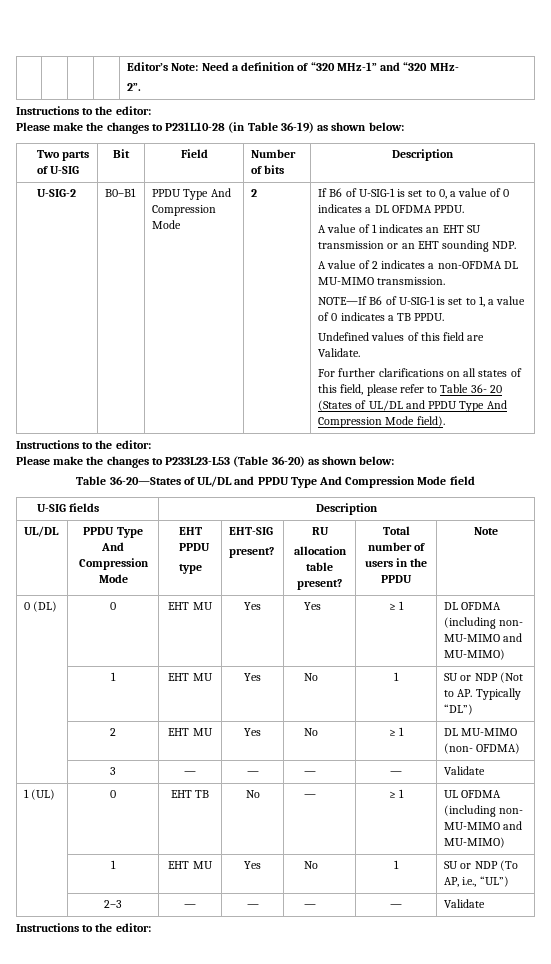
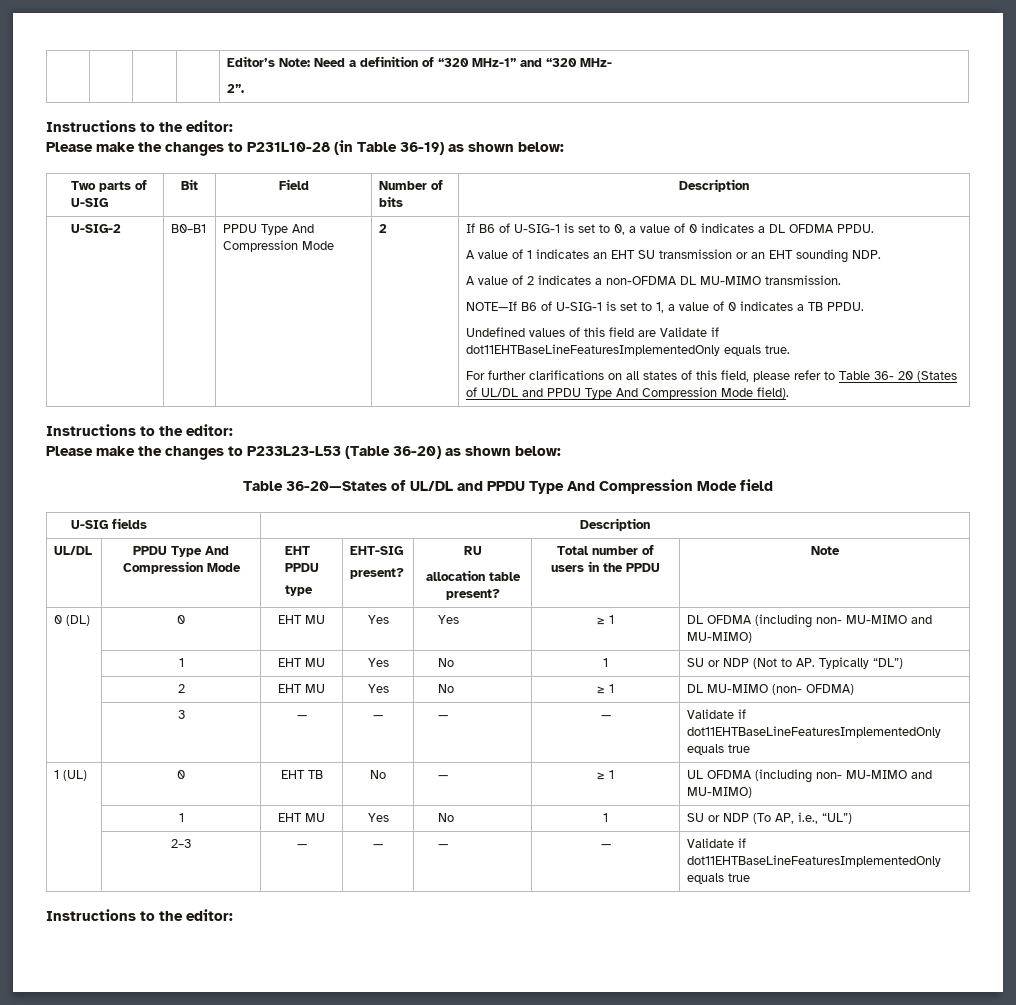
- Undefined values of this field are Validate.
+ Undefined values of this field are Validate if dot11EHTBaseLineFeaturesImplementedOnly equals true.
- | 3 | — | — | — | — | Validate
+ | 3 | — | — | — | — | Validate if dot11EHTBaseLineFeaturesImplementedOnly equals true
- | 2–3 | — | — | — | — | Validate
+ | 2–3 | — | — | — | — | Validate if dot11EHTBaseLineFeaturesImplementedOnly equals true

